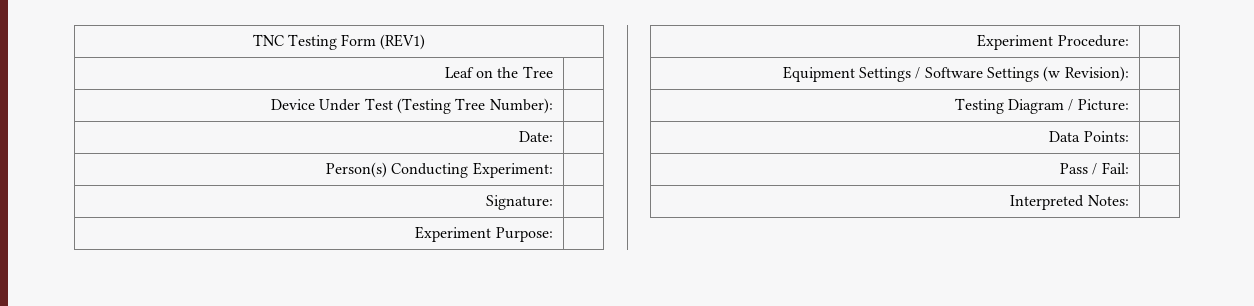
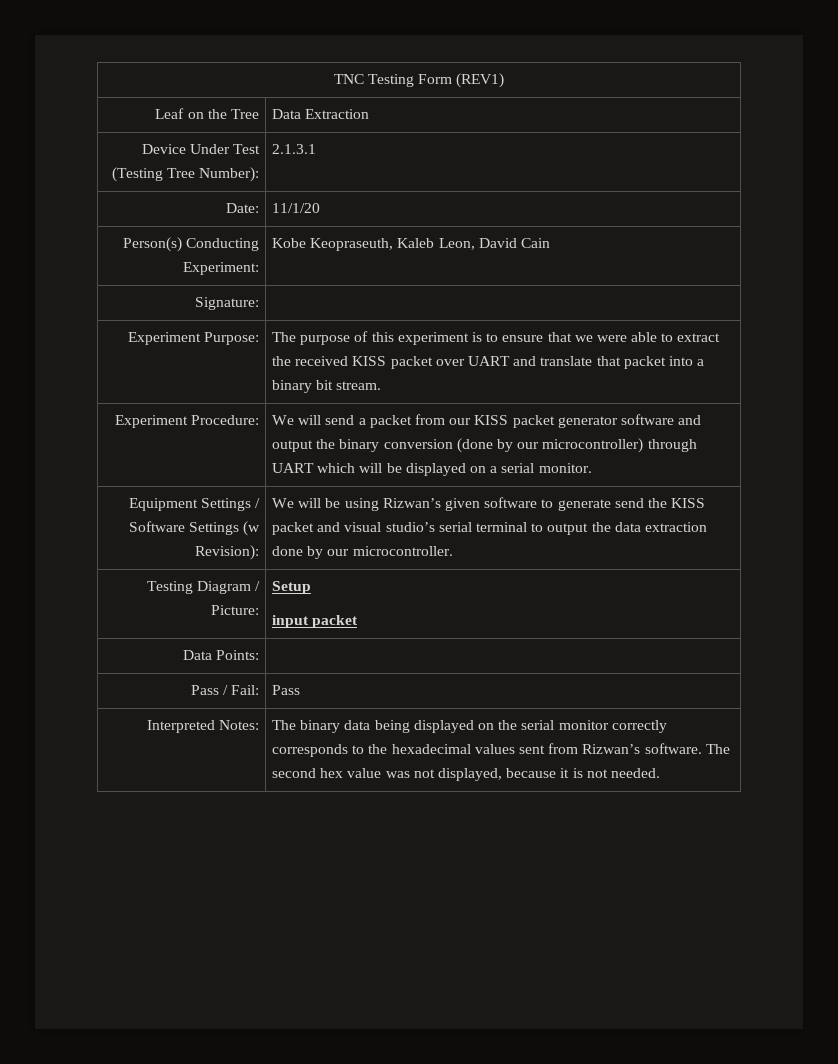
- Leaf on the Tree |
+ Leaf on the Tree | Data Extraction
- Device Under Test (Testing Tree Number): |
+ Device Under Test (Testing Tree Number): | 2.1.3.1
- Date: |
+ Date: | 11/1/20
- Person(s) Conducting Experiment: |
+ Person(s) Conducting Experiment: | Kobe Keopraseuth, Kaleb Leon, David Cain
  Signature: |
- Experiment Purpose: |
- Experiment Procedure: |
+ Experiment Purpose: | The purpose of this experiment is to ensure that we were able to extract the received KISS packet over UART and translate that packet into a binary bit stream.
+ Experiment Procedure: | We will send a packet from our KISS packet generator software and output the binary conversion (done by our microcontroller) through UART which will be displayed on a serial monitor.
- Equipment Settings / Software Settings (w Revision): |
+ Equipment Settings / Software Settings (w Revision): | We will be using Rizwan’s given software to generate send the KISS packet and visual studio’s serial terminal to output the data extraction done by our microcontroller.
- Testing Diagram / Picture: |
+ Testing Diagram / Picture: | Setup
+ input packet
- Pass / Fail: |
+ Pass / Fail: | Pass
- Interpreted Notes: |
+ Interpreted Notes: | The binary data being displayed on the serial monitor correctly corresponds to the hexadecimal values sent from Rizwan’s software. The second hex value was not displayed, because it is not needed.

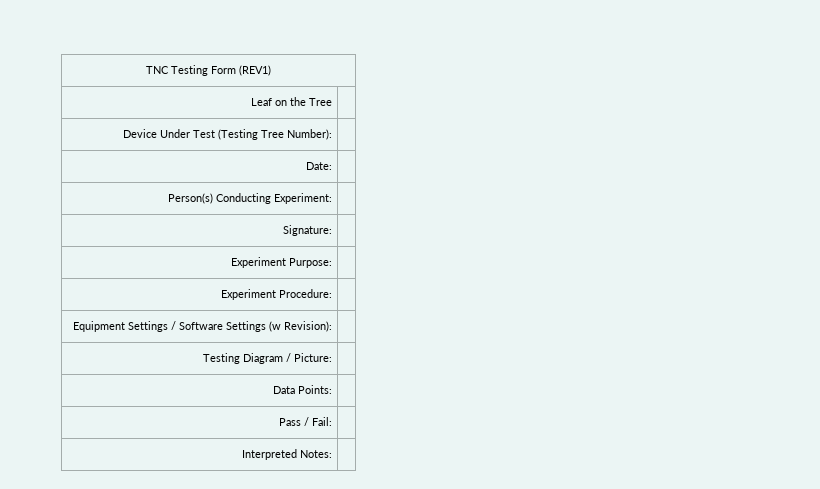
- Leaf on the Tree | Data Extraction
+ Leaf on the Tree |
- Device Under Test (Testing Tree Number): | 2.1.3.1
+ Device Under Test (Testing Tree Number): |
- Date: | 11/1/20
+ Date: |
- Person(s) Conducting Experiment: | Kobe Keopraseuth, Kaleb Leon, David Cain
+ Person(s) Conducting Experiment: |
  Signature: |
- Experiment Purpose: | The purpose of this experiment is to ensure that we were able to extract the received KISS packet over UART and translate that packet into a binary bit stream.
- Experiment Procedure: | We will send a packet from our KISS packet generator software and output the binary conversion (done by our microcontroller) through UART which will be displayed on a serial monitor.
+ Experiment Purpose: |
+ Experiment Procedure: |
- Equipment Settings / Software Settings (w Revision): | We will be using Rizwan’s given software to generate send the KISS packet and visual studio’s serial terminal to output the data extraction done by our microcontroller.
+ Equipment Settings / Software Settings (w Revision): |
- Testing Diagram / Picture: | Setup
- input packet
+ Testing Diagram / Picture: |
- Pass / Fail: | Pass
+ Pass / Fail: |
- Interpreted Notes: | The binary data being displayed on the serial monitor correctly corresponds to the hexadecimal values sent from Rizwan’s software. The second hex value was not displayed, because it is not needed.
+ Interpreted Notes: |

